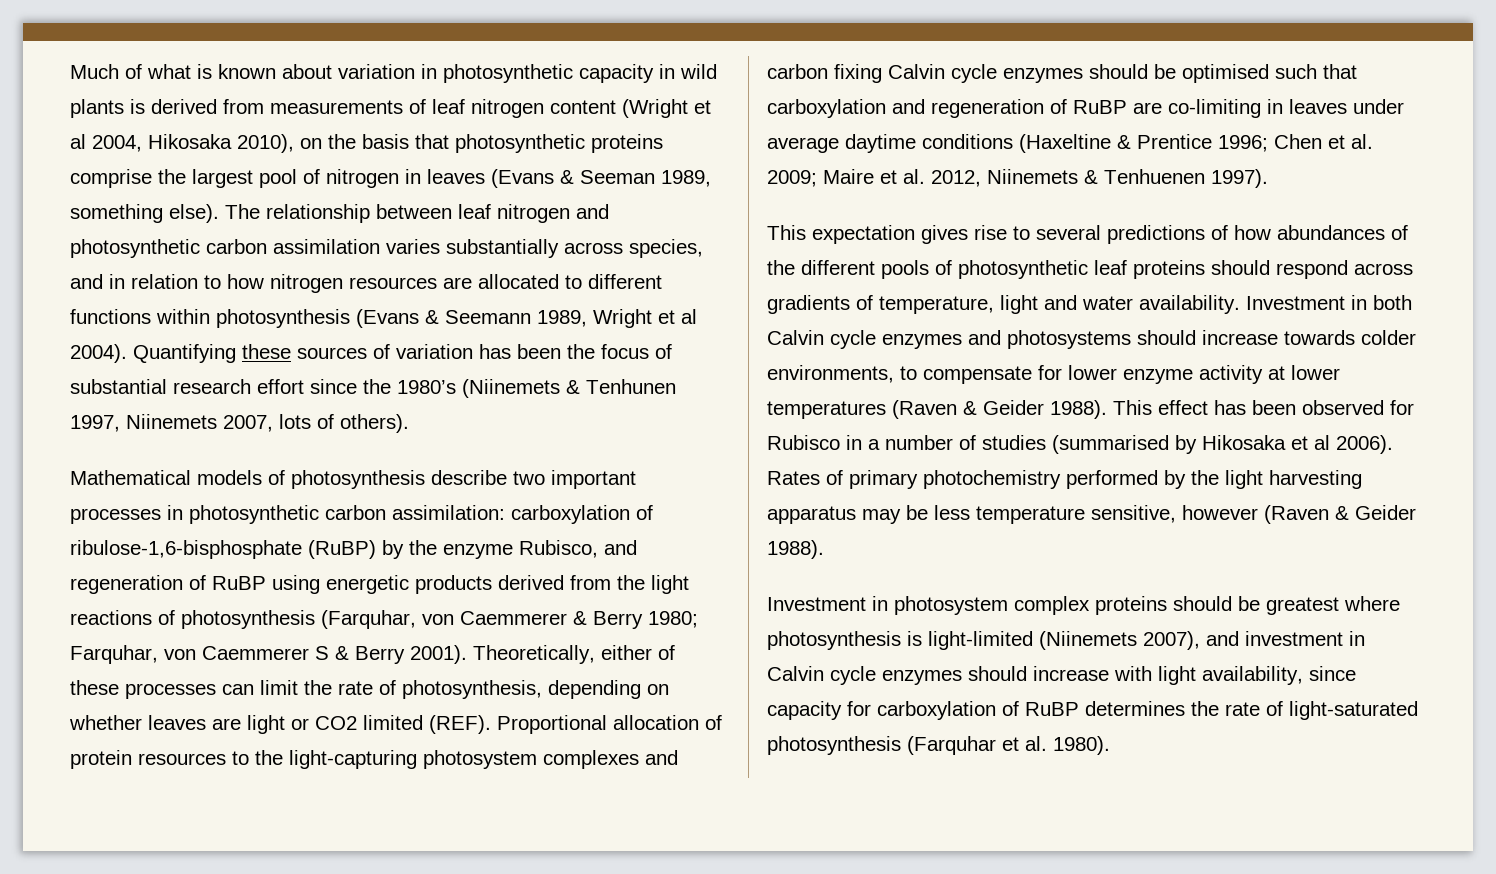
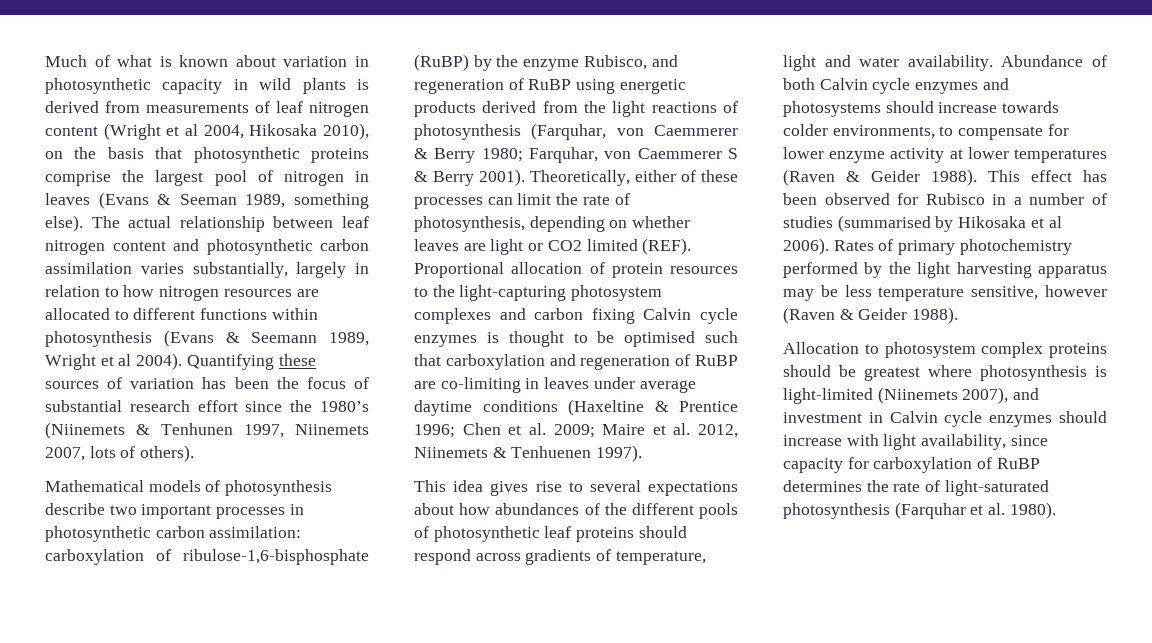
- The relationship between leaf nitrogen and photosynthetic carbon assimilation varies substantially across species, and in relation to how nitrogen resources are allocated to different functions within photosynthesis (Evans & Seemann 1989, Wright et al 2004).
+ The actual relationship between leaf nitrogen content and photosynthetic carbon assimilation varies substantially, largely in relation to how nitrogen resources are allocated to different functions within photosynthesis (Evans & Seemann 1989, Wright et al 2004).
- Proportional allocation of protein resources to the light-capturing photosystem complexes and carbon fixing Calvin cycle enzymes should be optimised such that carboxylation and regeneration of RuBP are co-limiting in leaves under average daytime conditions (Haxeltine & Prentice 1996; Chen et al. 2009; Maire et al. 2012, Niinemets & Tenhuenen 1997).
+ Proportional allocation of protein resources to the light-capturing photosystem complexes and carbon fixing Calvin cycle enzymes is thought to be optimised such that carboxylation and regeneration of RuBP are co-limiting in leaves under average daytime conditions (Haxeltine & Prentice 1996; Chen et al. 2009; Maire et al. 2012, Niinemets & Tenhuenen 1997).
- This expectation gives rise to several predictions of how abundances of the different pools of photosynthetic leaf proteins should respond across gradients of temperature, light and water availability.
+ This idea gives rise to several expectations about how abundances of the different pools of photosynthetic leaf proteins should respond across gradients of temperature, light and water availability.
- Investment in both Calvin cycle enzymes and photosystems should increase towards colder environments, to compensate for lower enzyme activity at lower temperatures (Raven & Geider 1988).
+ Abundance of both Calvin cycle enzymes and photosystems should increase towards colder environments, to compensate for lower enzyme activity at lower temperatures (Raven & Geider 1988).
- Investment in photosystem complex proteins should be greatest where photosynthesis is light-limited (Niinemets 2007), and investment in Calvin cycle enzymes should increase with light availability, since capacity for carboxylation of RuBP determines the rate of light-saturated photosynthesis (Farquhar et al. 1980).
+ Allocation to photosystem complex proteins should be greatest where photosynthesis is light-limited (Niinemets 2007), and investment in Calvin cycle enzymes should increase with light availability, since capacity for carboxylation of RuBP determines the rate of light-saturated photosynthesis (Farquhar et al. 1980).

